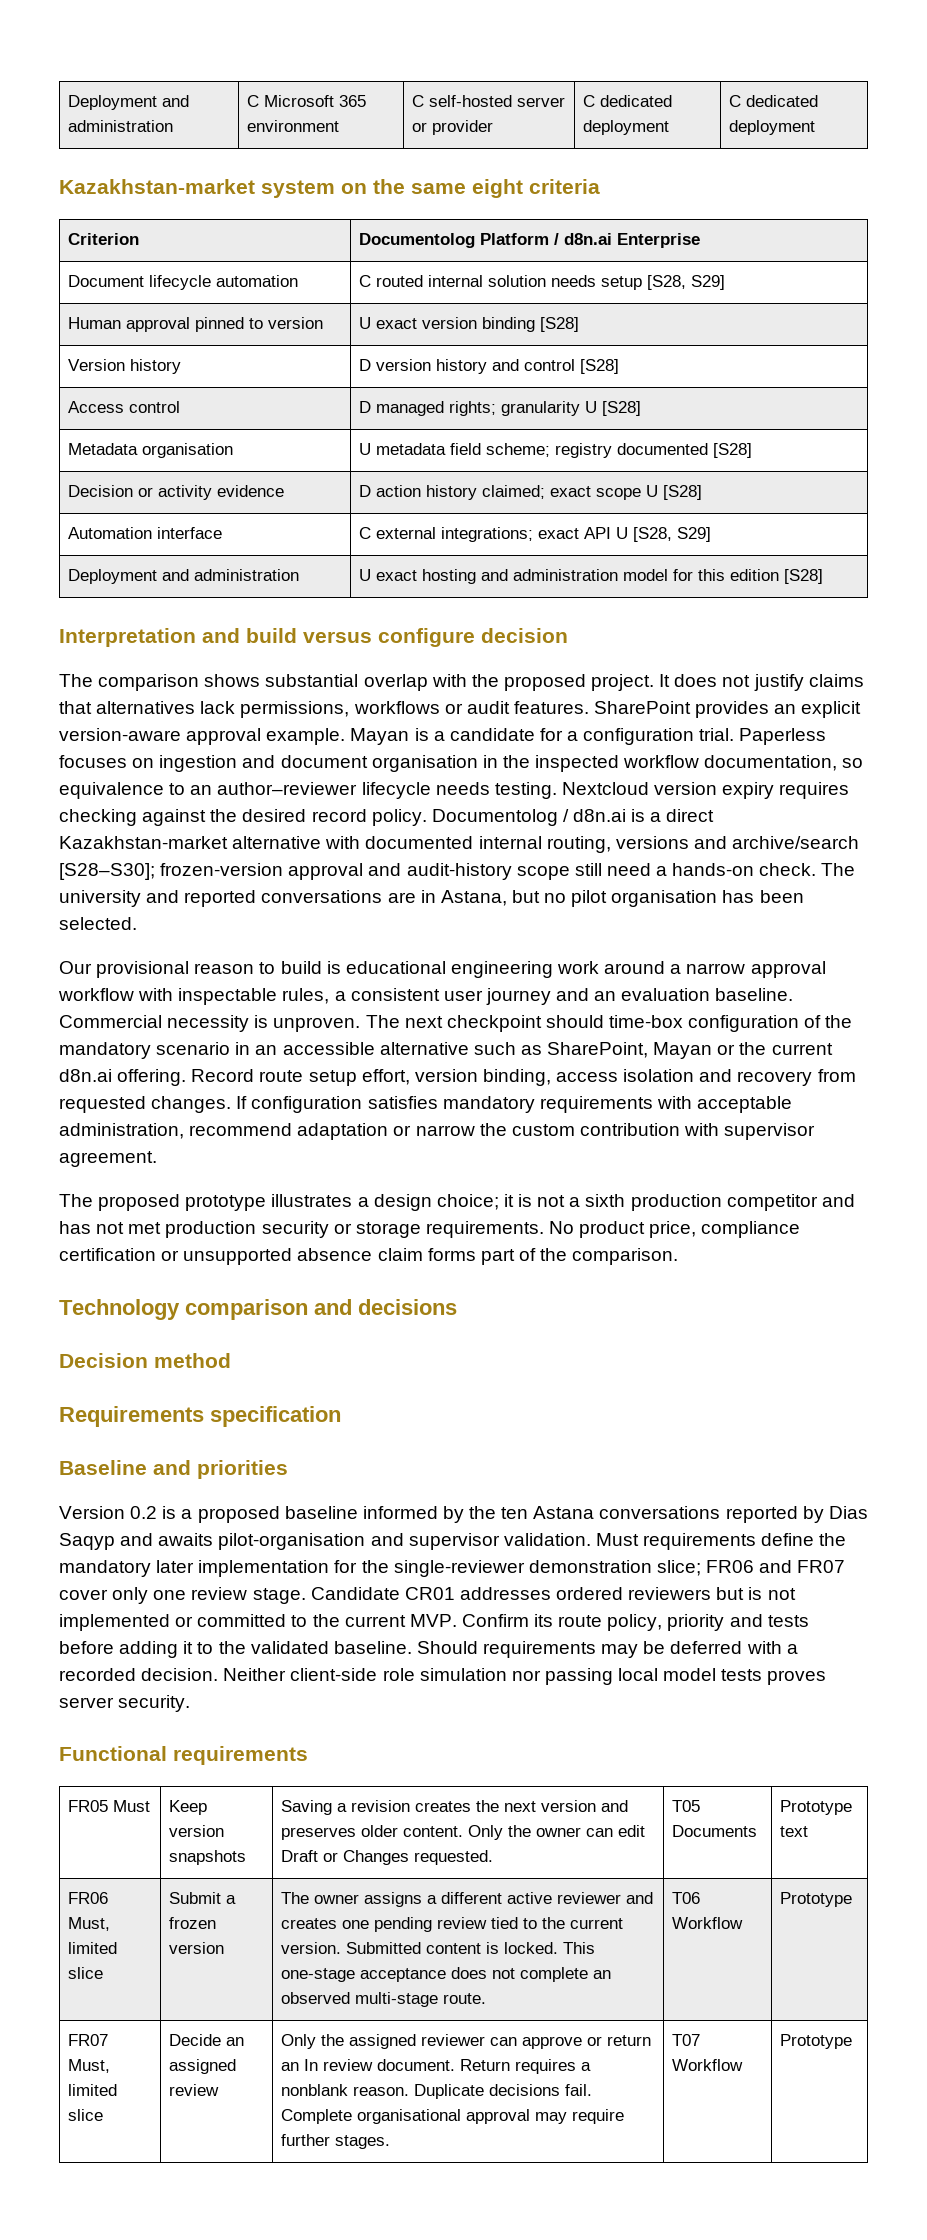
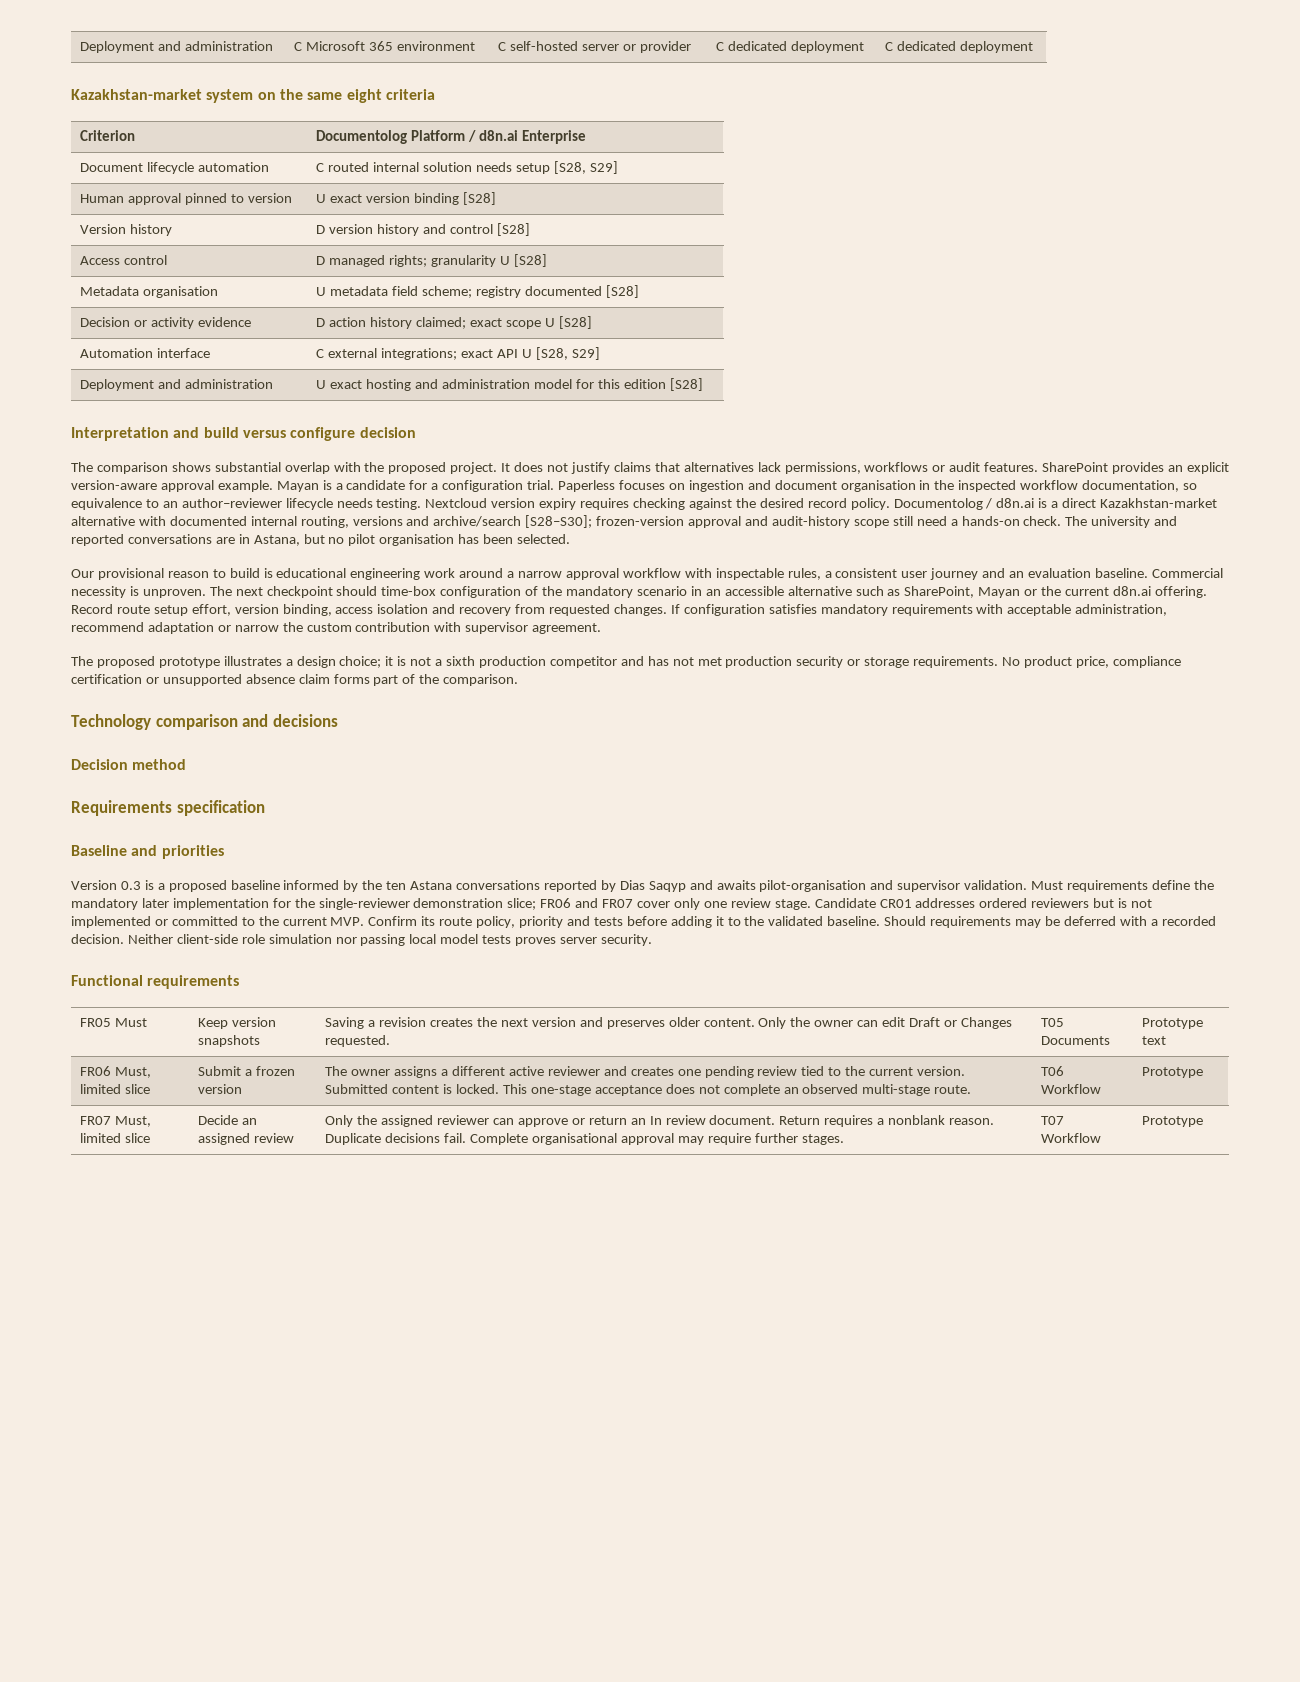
- Version 0.2 is a proposed baseline informed by the ten Astana conversations reported by Dias Saqyp and awaits pilot-organisation and supervisor validation.
+ Version 0.3 is a proposed baseline informed by the ten Astana conversations reported by Dias Saqyp and awaits pilot-organisation and supervisor validation.

